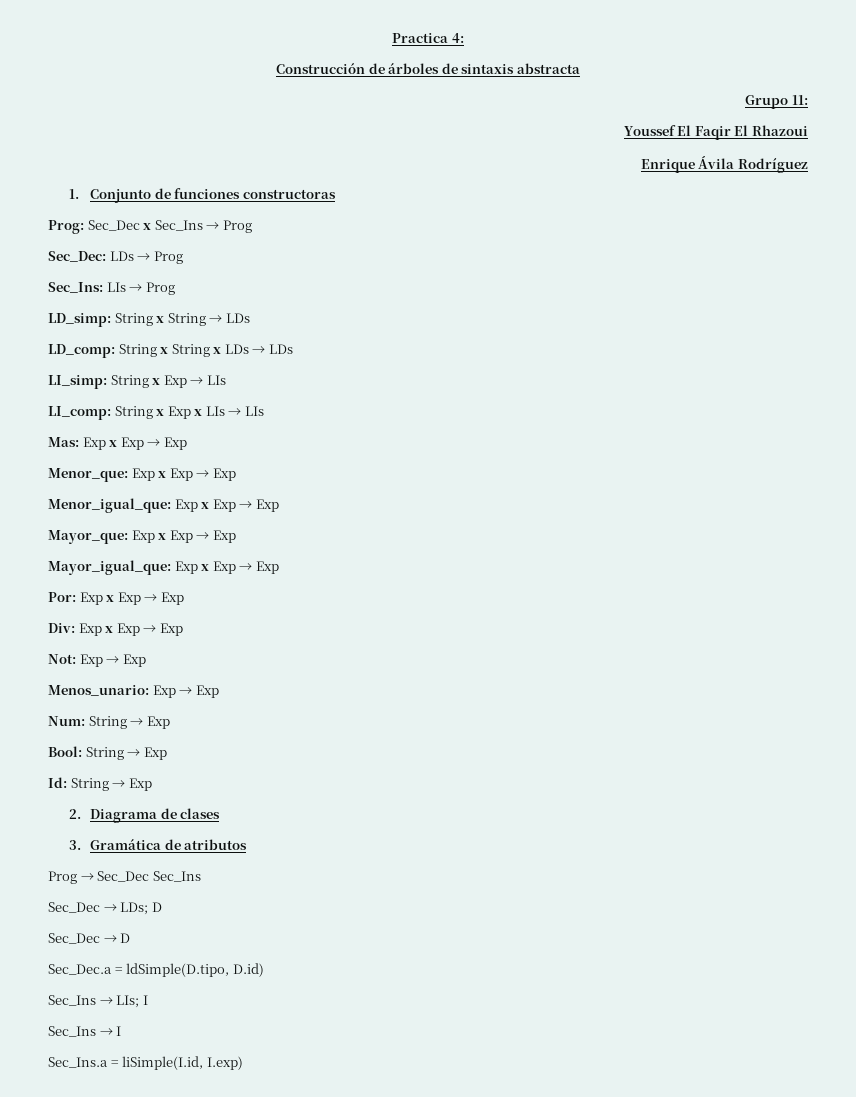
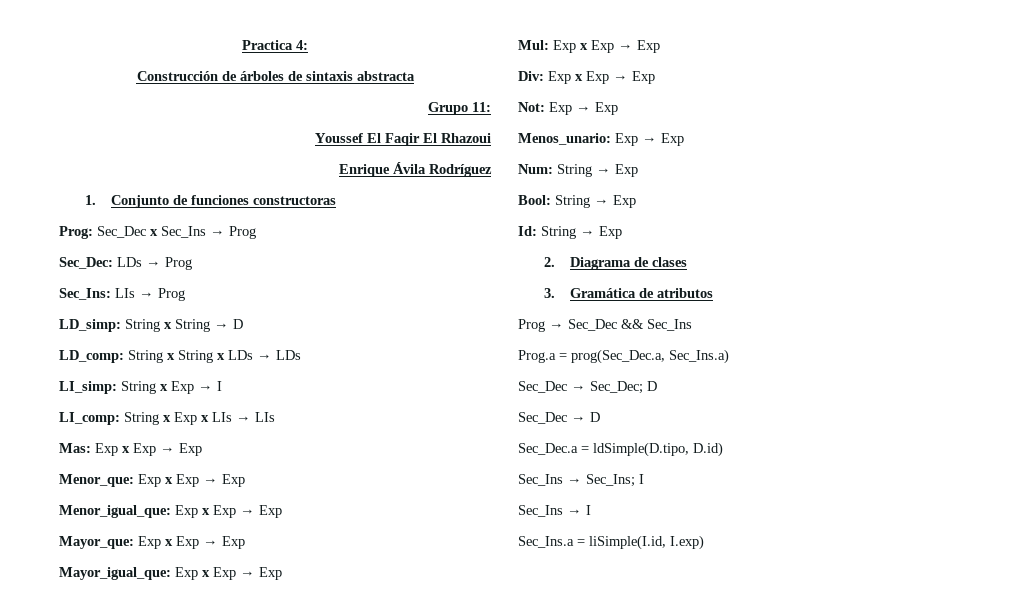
- LD_simp: String x String → LDs
+ LD_simp: String x String → D
- LI_simp: String x Exp → LIs
+ LI_simp: String x Exp → I
- Por: Exp x Exp → Exp
+ Mul: Exp x Exp → Exp
- Prog → Sec_Dec Sec_Ins
- Sec_Dec → LDs; D
+ Prog → Sec_Dec && Sec_Ins
+ Prog.a = prog(Sec_Dec.a, Sec_Ins.a)
+ Sec_Dec → Sec_Dec; D
- Sec_Ins → LIs; I
+ Sec_Ins → Sec_Ins; I

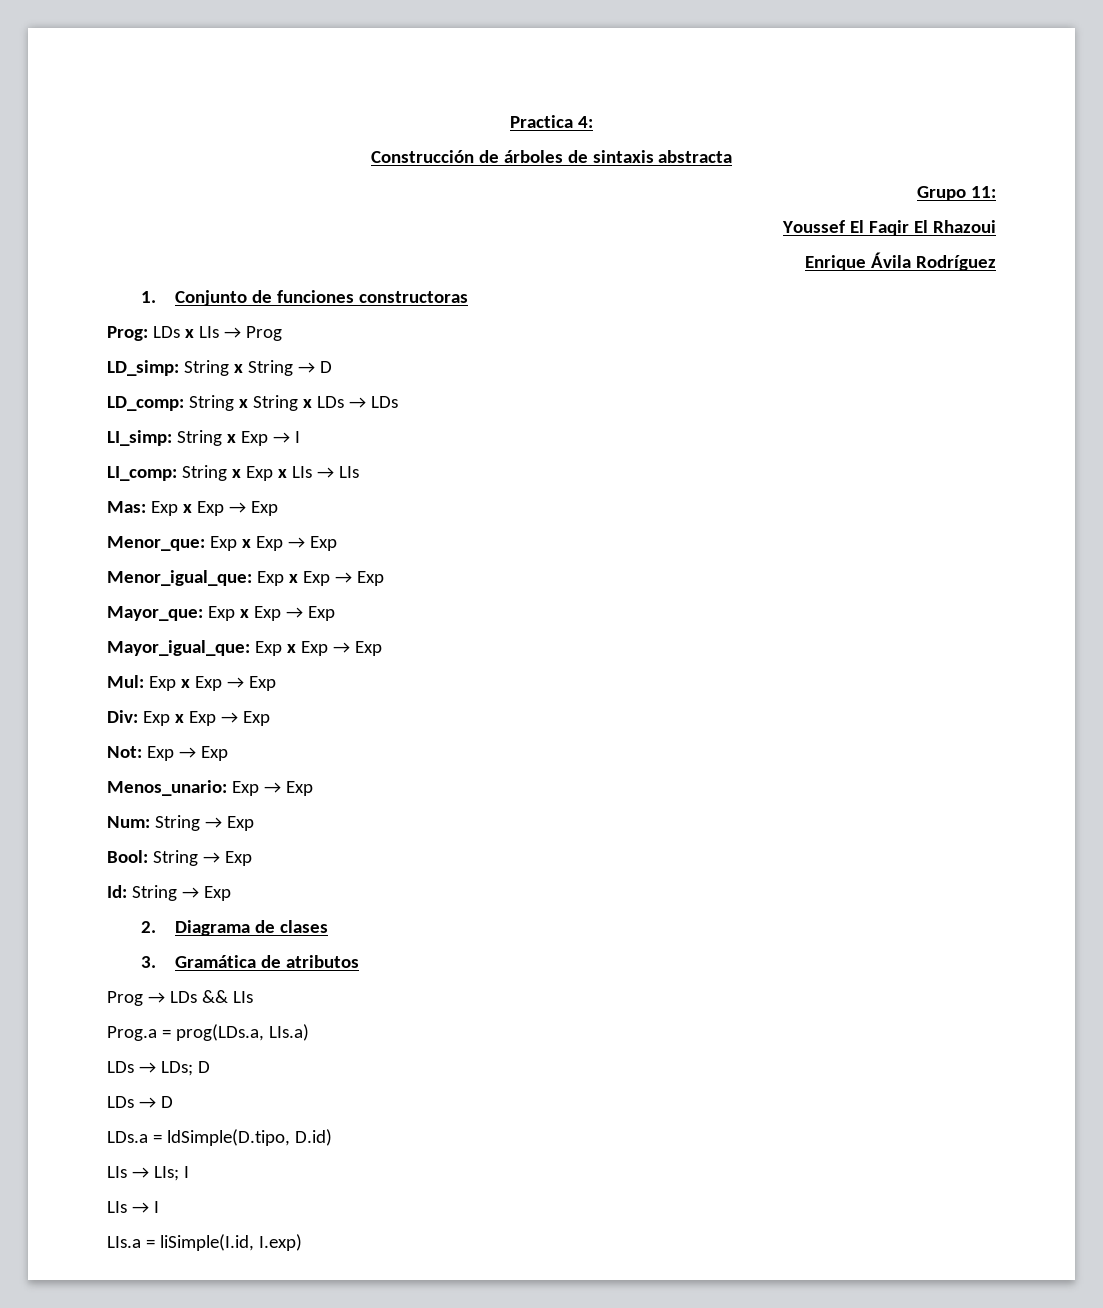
- Prog: Sec_Dec x Sec_Ins → Prog
- Sec_Dec: LDs → Prog
- Sec_Ins: LIs → Prog
+ Prog: LDs x LIs → Prog
- Prog → Sec_Dec && Sec_Ins
+ Prog → LDs && LIs
- Prog.a = prog(Sec_Dec.a, Sec_Ins.a)
- Sec_Dec → Sec_Dec; D
- Sec_Dec → D
- Sec_Dec.a = ldSimple(D.tipo, D.id)
+ Prog.a = prog(LDs.a, LIs.a)
+ LDs → LDs; D
+ LDs → D
+ LDs.a = ldSimple(D.tipo, D.id)
- Sec_Ins → Sec_Ins; I
- Sec_Ins → I
- Sec_Ins.a = liSimple(I.id, I.exp)
+ LIs → LIs; I
+ LIs → I
+ LIs.a = liSimple(I.id, I.exp)

